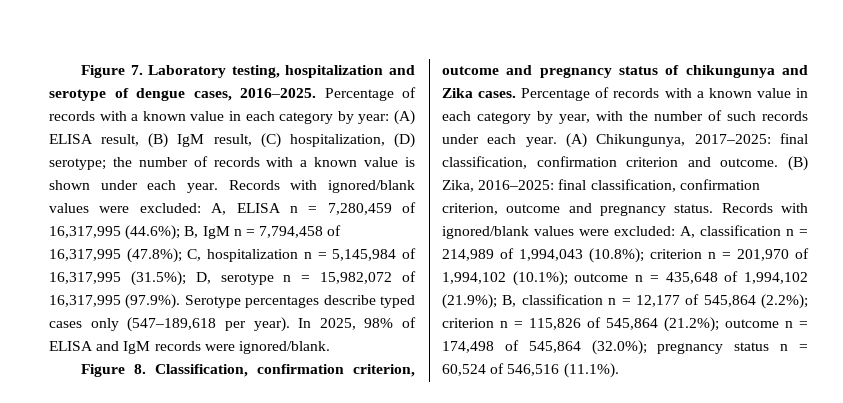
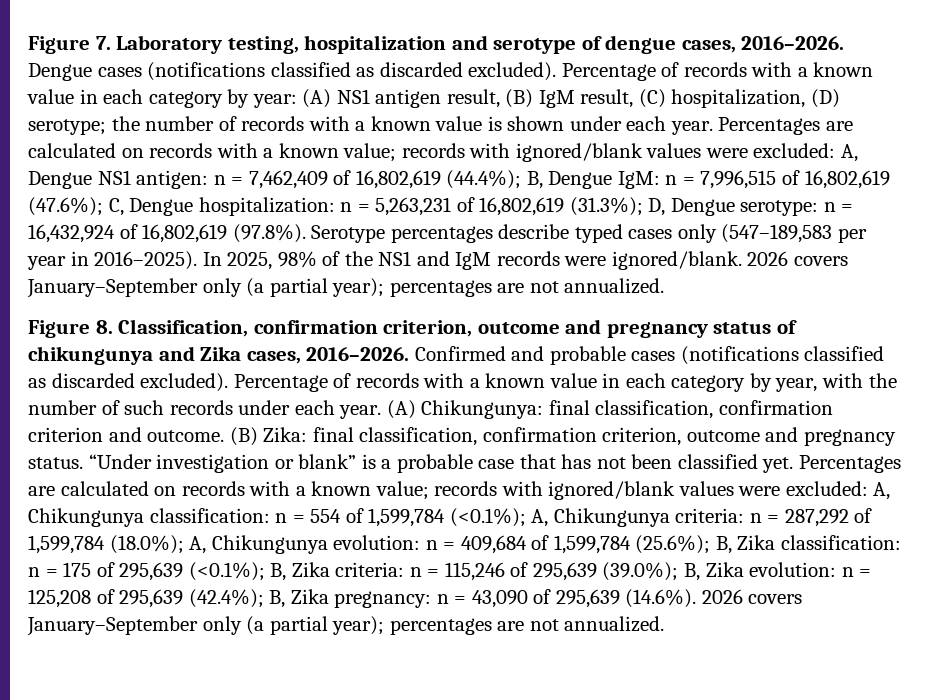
- Figure 7. Laboratory testing, hospitalization and serotype of dengue cases, 2016–2025.
+ Figure 7. Laboratory testing, hospitalization and serotype of dengue cases, 2016–2026. Dengue cases (notifications classified as discarded excluded).
- Percentage of records with a known value in each category by year: (A) ELISA result, (B) IgM result, (C) hospitalization, (D) serotype; the number of records with a known value is shown under each year.
+ Percentage of records with a known value in each category by year: (A) NS1 antigen result, (B) IgM result, (C) hospitalization, (D) serotype; the number of records with a known value is shown under each year.
- Records with ignored/blank values were excluded: A, ELISA n = 7,280,459 of 16,317,995 (44.6%); B, IgM n = 7,794,458 of 16,317,995 (47.8%); C, hospitalization n = 5,145,984 of 16,317,995 (31.5%); D, serotype n = 15,982,072 of 16,317,995 (97.9%). Serotype percentages describe typed cases only (547–189,618 per year).
+ Percentages are calculated on records with a known value; records with ignored/blank values were excluded: A, Dengue NS1 antigen: n = 7,462,409 of 16,802,619 (44.4%); B, Dengue IgM: n = 7,996,515 of 16,802,619 (47.6%); C, Dengue hospitalization: n = 5,263,231 of 16,802,619 (31.3%); D, Dengue serotype: n = 16,432,924 of 16,802,619 (97.8%). Serotype percentages describe typed cases only (547–189,583 per year in 2016–2025).
- In 2025, 98% of ELISA and IgM records were ignored/blank.
+ In 2025, 98% of the NS1 and IgM records were ignored/blank. 2026 covers January–September only (a partial year); percentages are not annualized.
- Figure 8. Classification, confirmation criterion, outcome and pregnancy status of chikungunya and Zika cases.
+ Figure 8. Classification, confirmation criterion, outcome and pregnancy status of chikungunya and Zika cases, 2016–2026. Confirmed and probable cases (notifications classified as discarded excluded).
- (A) Chikungunya, 2017–2025: final classification, confirmation criterion and outcome.
+ (A) Chikungunya: final classification, confirmation criterion and outcome.
- (B) Zika, 2016–2025: final classification, confirmation criterion, outcome and pregnancy status.
+ (B) Zika: final classification, confirmation criterion, outcome and pregnancy status.
- Records with ignored/blank values were excluded: A, classification n = 214,989 of 1,994,043 (10.8%); criterion n = 201,970 of 1,994,102 (10.1%); outcome n = 435,648 of 1,994,102 (21.9%); B, classification n = 12,177 of 545,864 (2.2%); criterion n = 115,826 of 545,864 (21.2%); outcome n = 174,498 of 545,864 (32.0%); pregnancy status n = 60,524 of 546,516 (11.1%).
+ “Under investigation or blank” is a probable case that has not been classified yet. Percentages are calculated on records with a known value; records with ignored/blank values were excluded: A, Chikungunya classification: n = 554 of 1,599,784 (<0.1%); A, Chikungunya criteria: n = 287,292 of 1,599,784 (18.0%); A, Chikungunya evolution: n = 409,684 of 1,599,784 (25.6%); B, Zika classification: n = 175 of 295,639 (<0.1%); B, Zika criteria: n = 115,246 of 295,639 (39.0%); B, Zika evolution: n = 125,208 of 295,639 (42.4%); B, Zika pregnancy: n = 43,090 of 295,639 (14.6%). 2026 covers January–September only (a partial year); percentages are not annualized.

